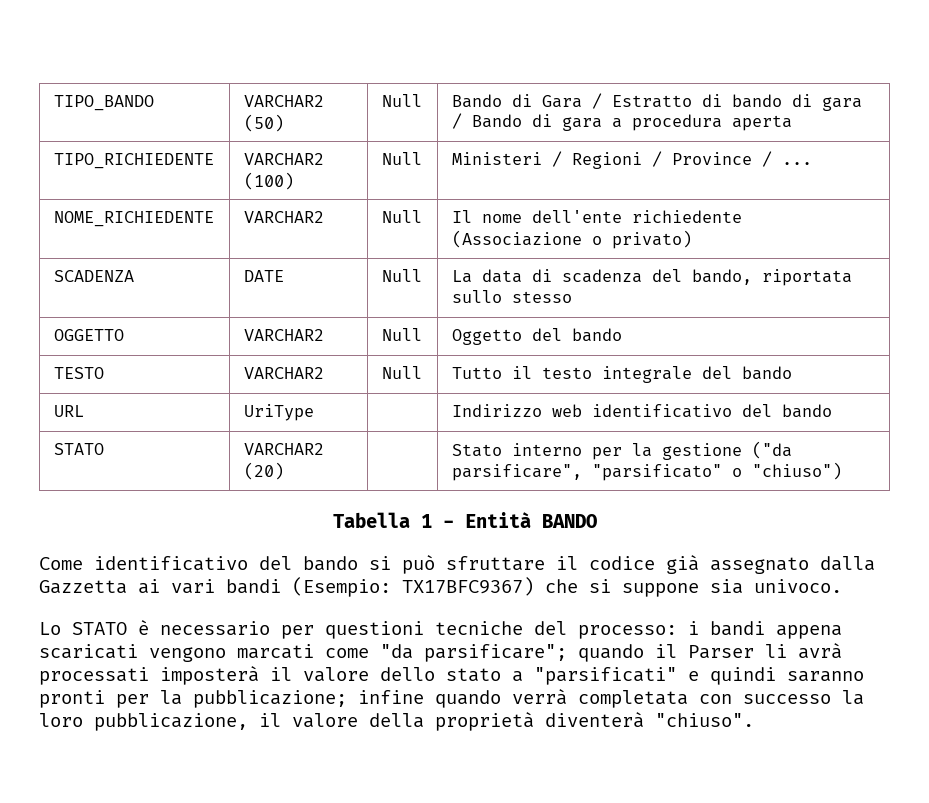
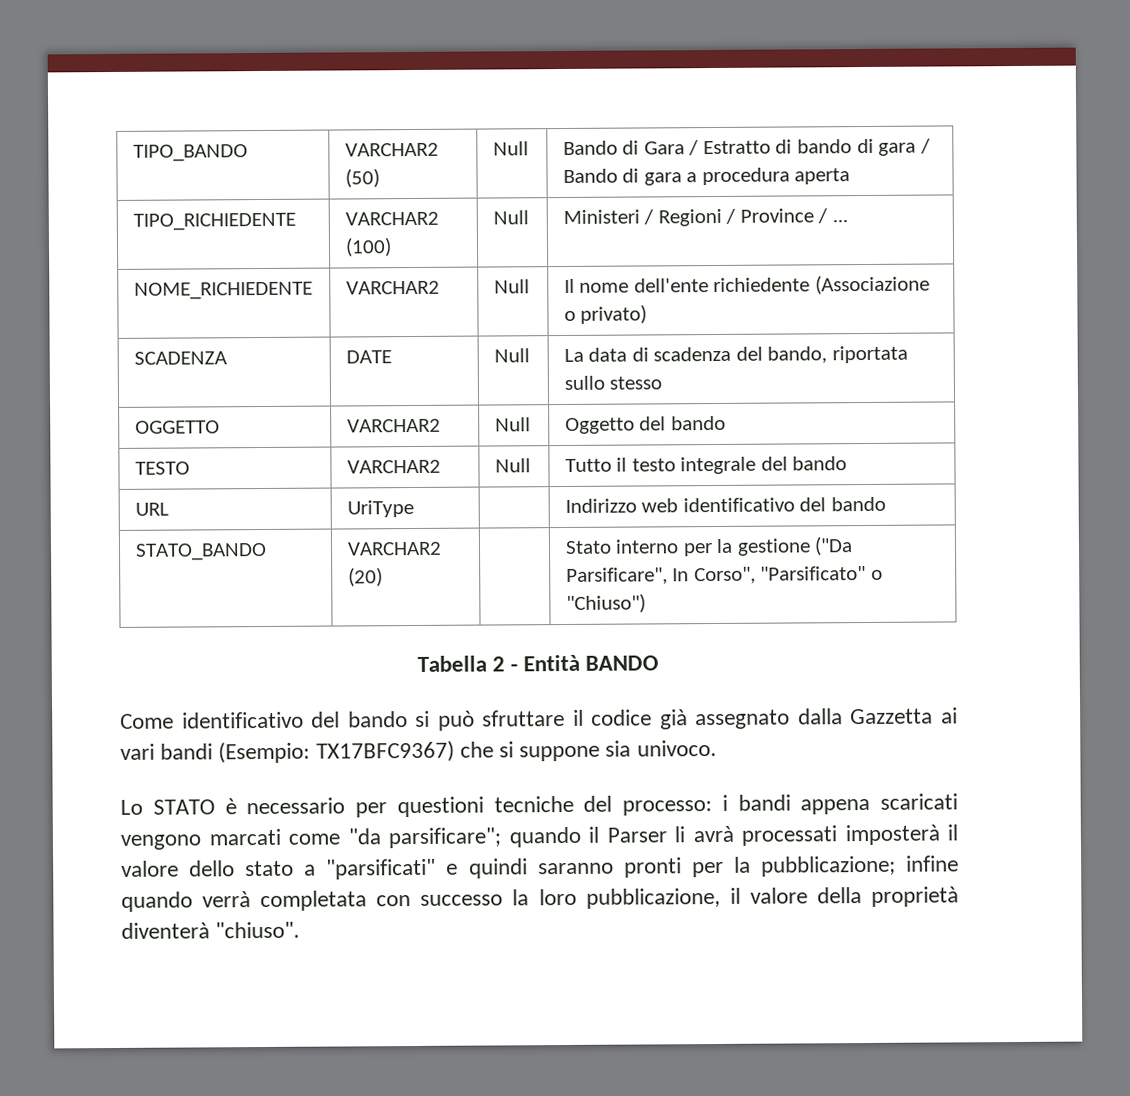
- STATO | VARCHAR2 (20) | | Stato interno per la gestione ("da parsificare", "parsificato" o "chiuso")
+ STATO_BANDO | VARCHAR2 (20) | | Stato interno per la gestione ("Da Parsificare", In Corso", "Parsificato" o "Chiuso")
- Tabella 1 - Entità BANDO
+ Tabella 2 - Entità BANDO

